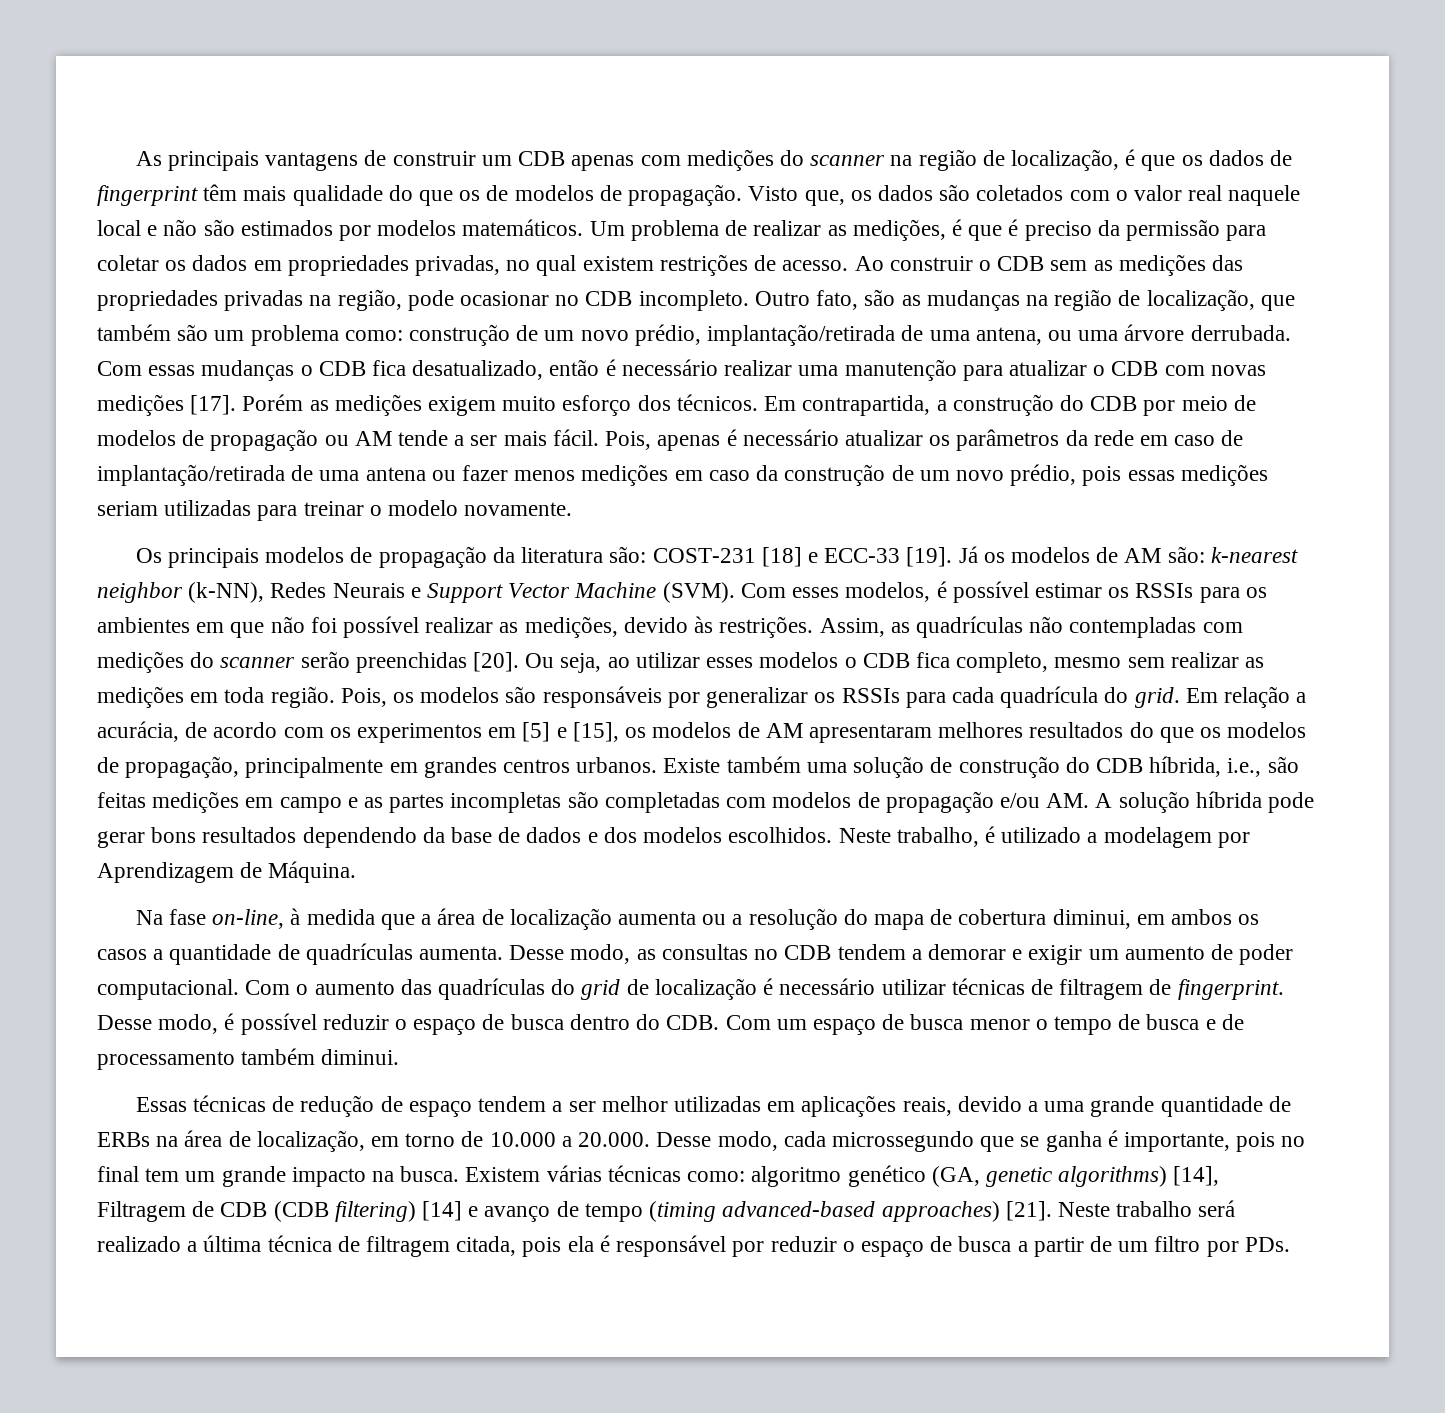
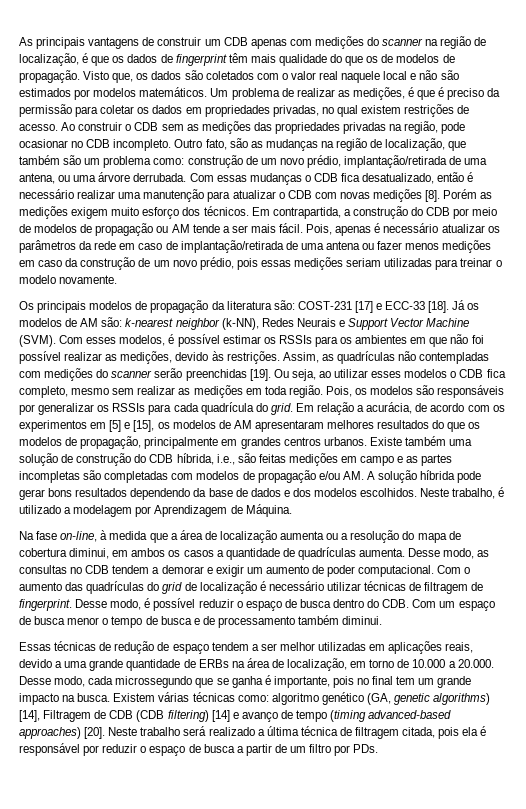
- Com essas mudanças o CDB fica desatualizado, então é necessário realizar uma manutenção para atualizar o CDB com novas medições [17].
+ Com essas mudanças o CDB fica desatualizado, então é necessário realizar uma manutenção para atualizar o CDB com novas medições [8].
- Os principais modelos de propagação da literatura são: COST-231 [18] e ECC-33 [19].
+ Os principais modelos de propagação da literatura são: COST-231 [17] e ECC-33 [18].
- Assim, as quadrículas não contempladas com medições do scanner serão preenchidas [20].
+ Assim, as quadrículas não contempladas com medições do scanner serão preenchidas [19].
- Existem várias técnicas como: algoritmo genético (GA, genetic algorithms) [14], Filtragem de CDB (CDB filtering) [14] e avanço de tempo (timing advanced-based approaches) [21].
+ Existem várias técnicas como: algoritmo genético (GA, genetic algorithms) [14], Filtragem de CDB (CDB filtering) [14] e avanço de tempo (timing advanced-based approaches) [20].

